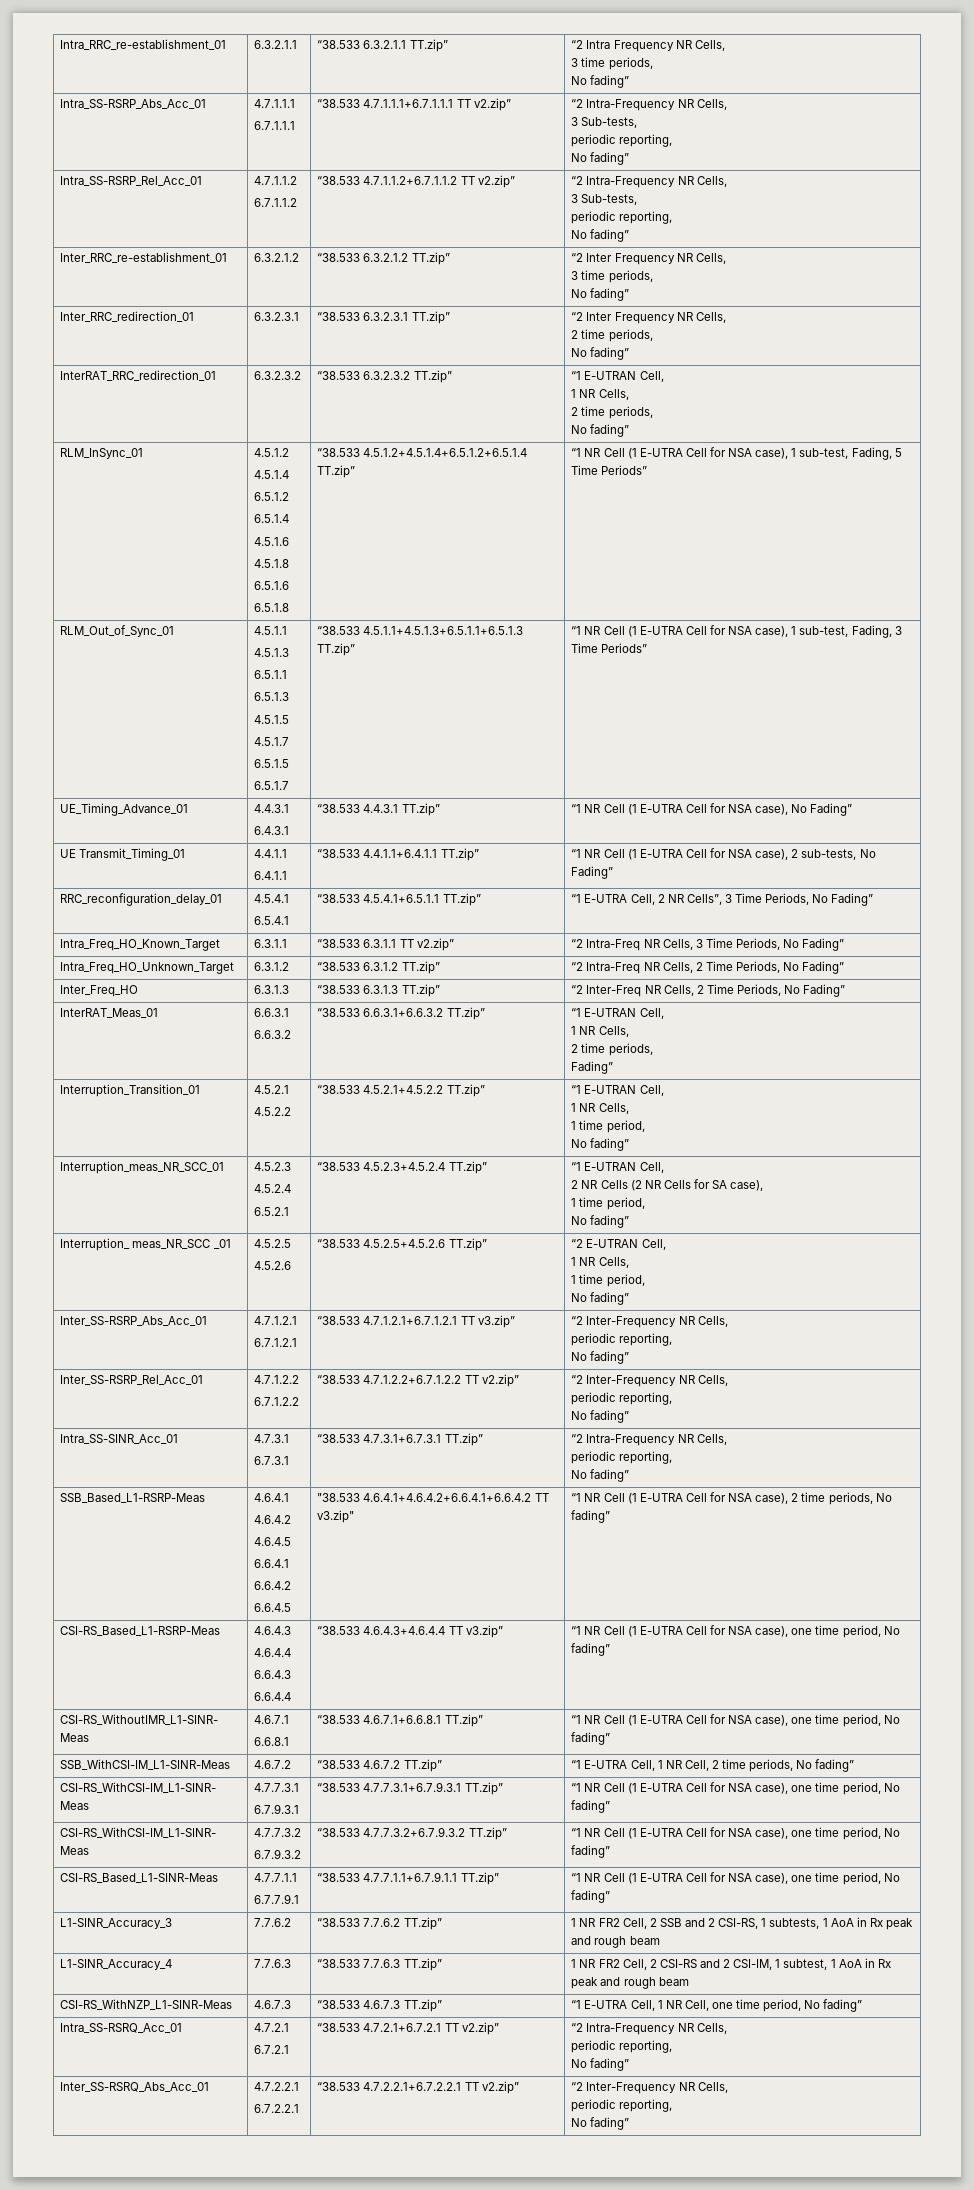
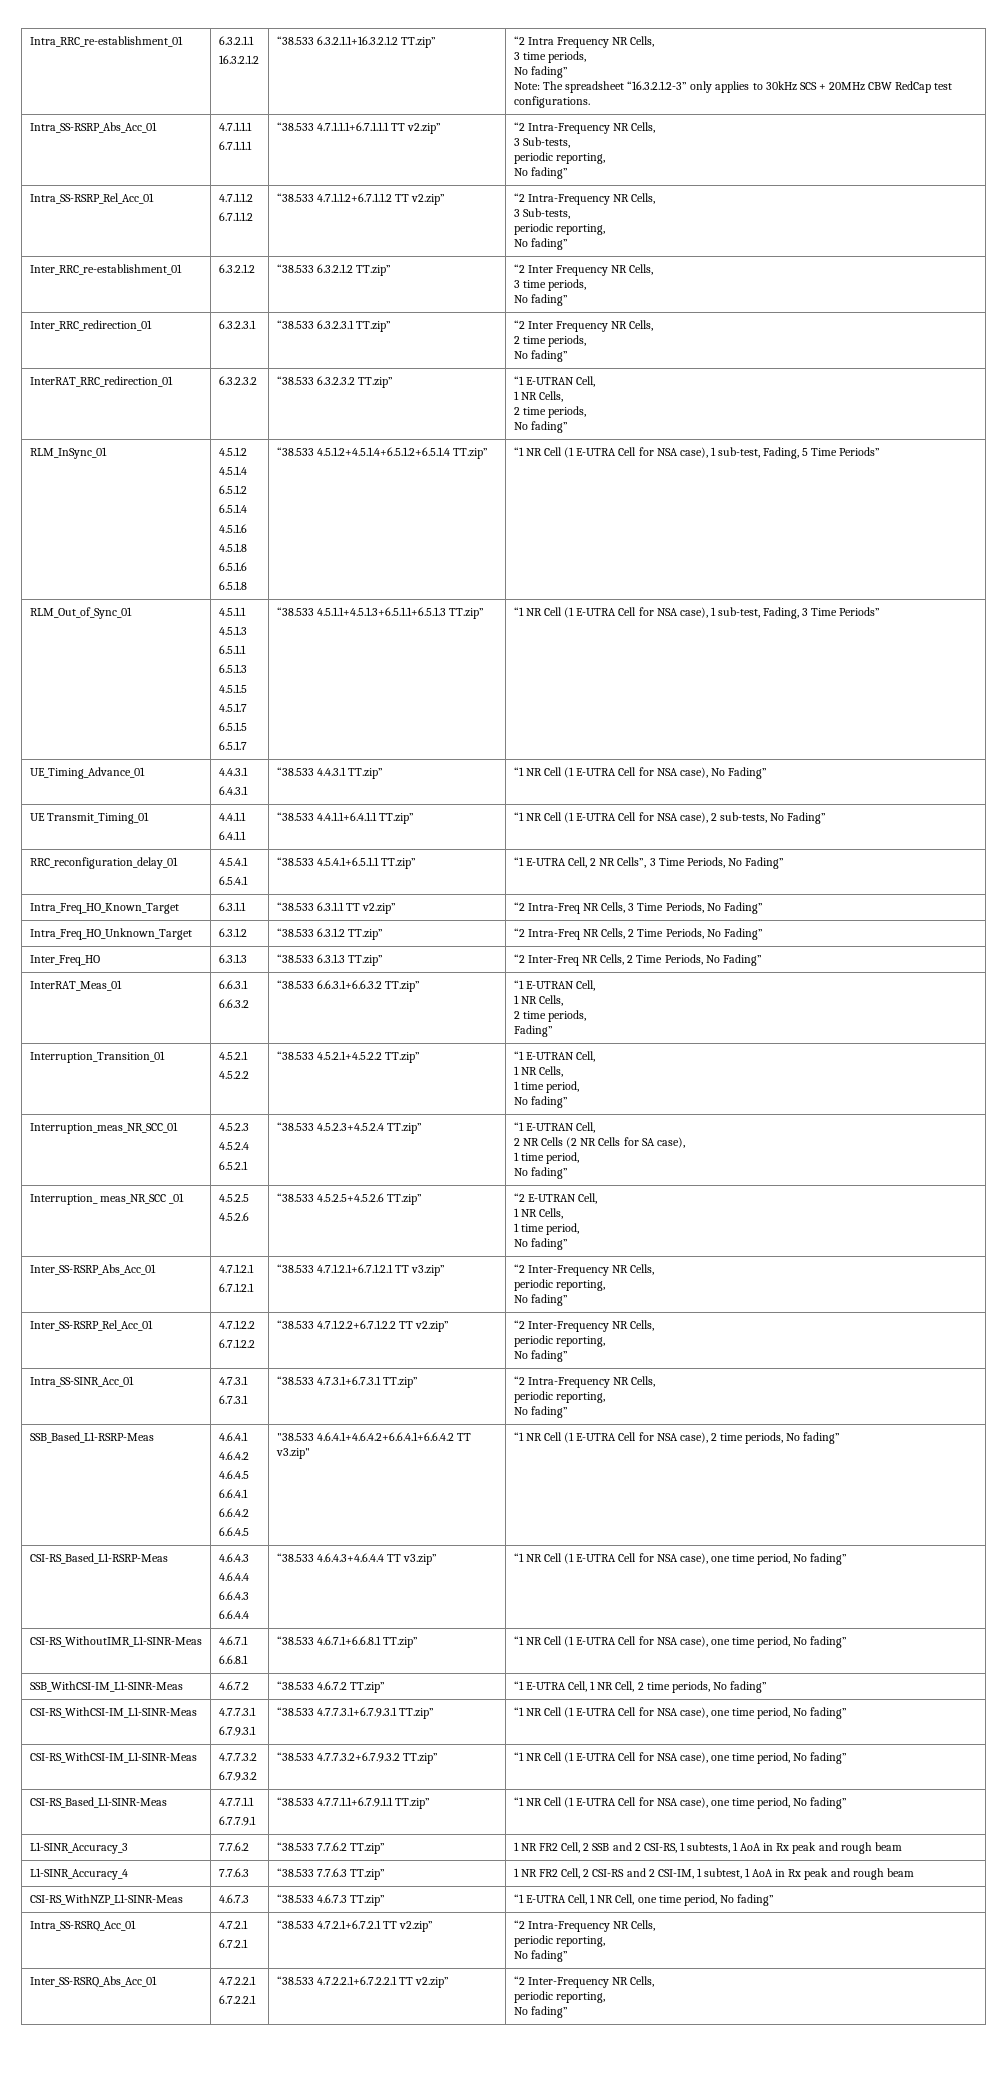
- Intra_RRC_re-establishment_01 | 6.3.2.1.1 | “38.533 6.3.2.1.1 TT.zip” | “2 Intra Frequency NR Cells,
+ Intra_RRC_re-establishment_01 | 6.3.2.1.1
+ 16.3.2.1.2 | “38.533 6.3.2.1.1+16.3.2.1.2 TT.zip” | “2 Intra Frequency NR Cells,
  3 time periods,
  No fading”
+ Note: The spreadsheet “16.3.2.1.2-3” only applies to 30kHz SCS + 20MHz CBW RedCap test configurations.

